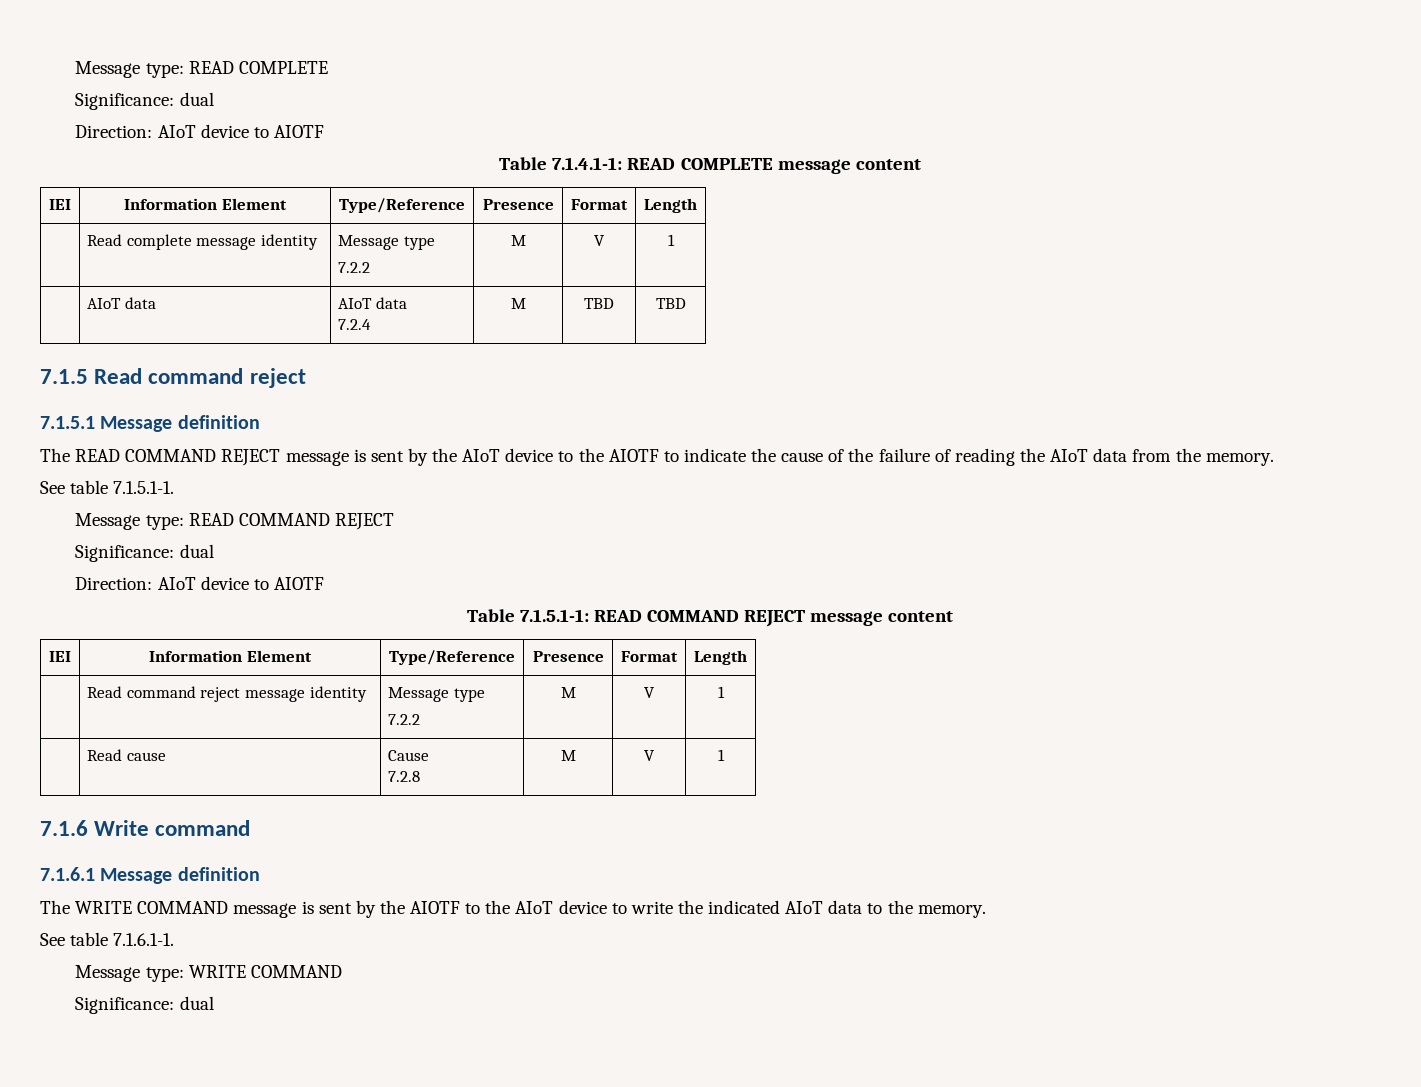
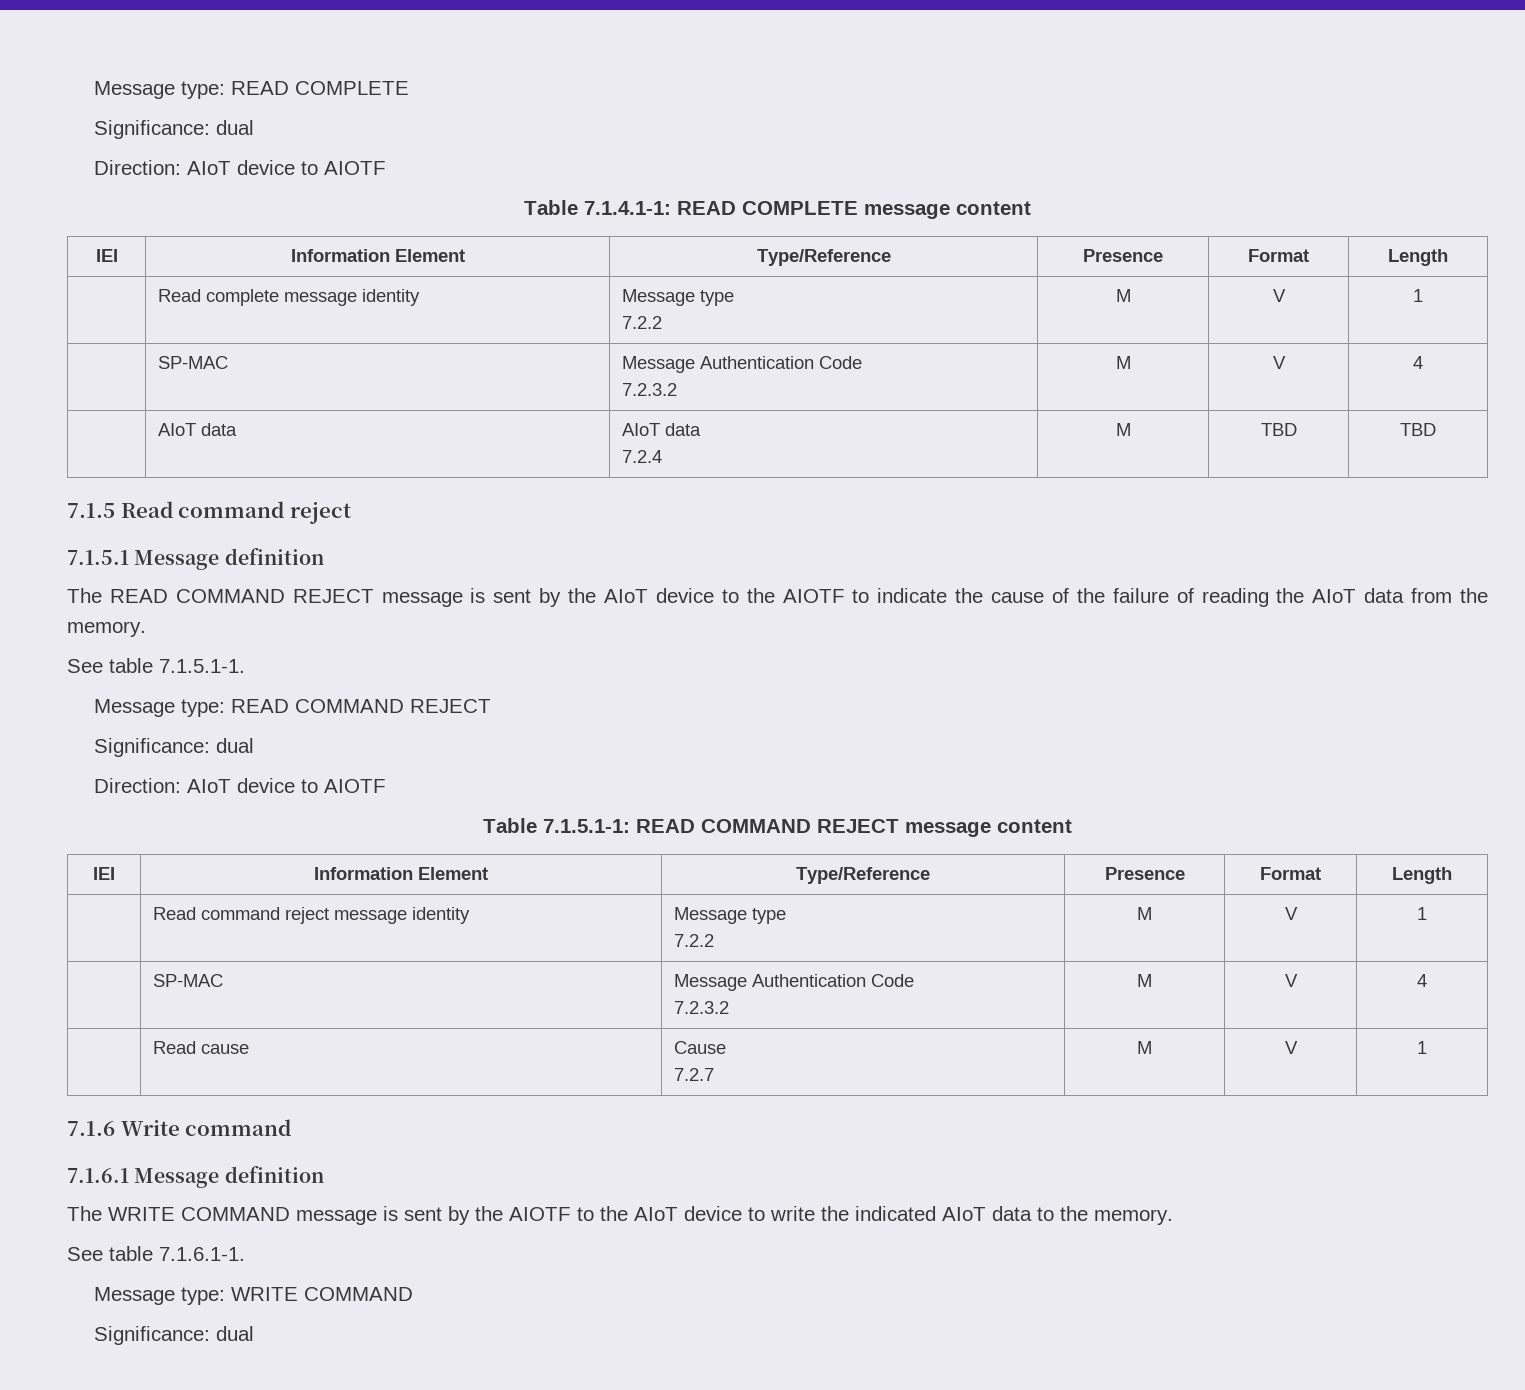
  | Read complete message identity | Message type
  7.2.2 | M | V | 1
+ | SP-MAC | Message Authentication Code
+ 7.2.3.2 | M | V | 4
  | Read command reject message identity | Message type
  7.2.2 | M | V | 1
+ | SP-MAC | Message Authentication Code
+ 7.2.3.2 | M | V | 4
  | Read cause | Cause
- 7.2.8 | M | V | 1
+ 7.2.7 | M | V | 1

